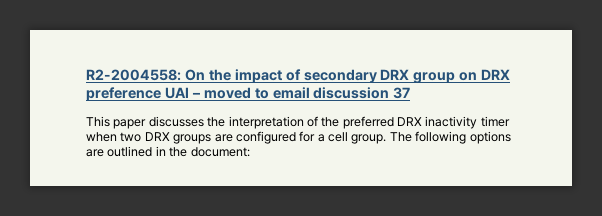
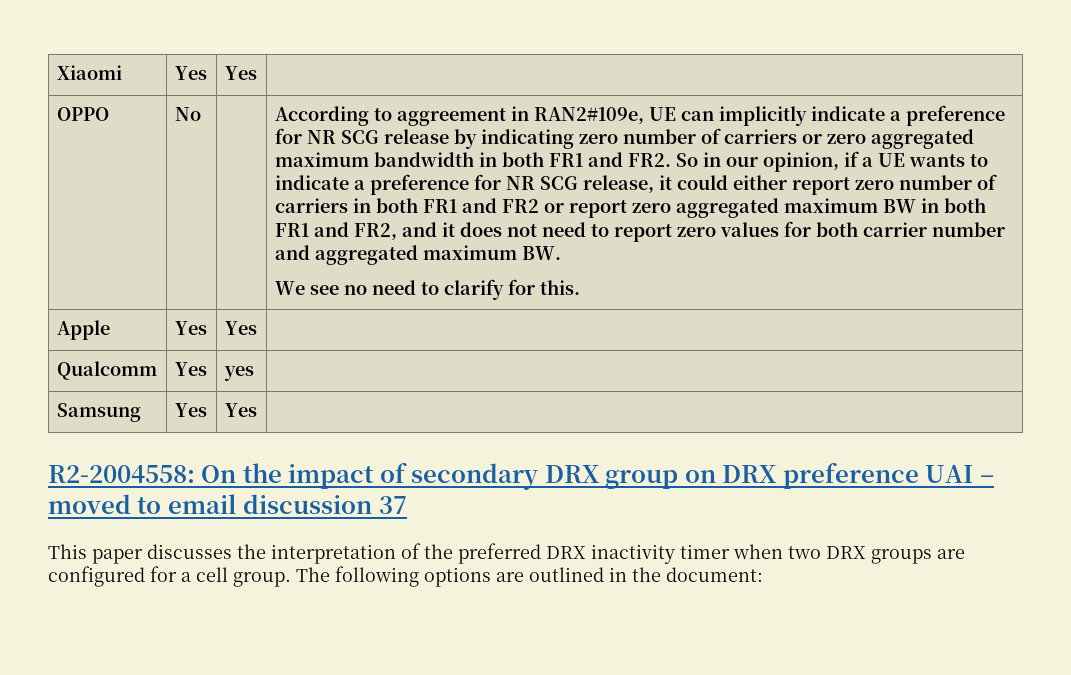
+ Xiaomi | Yes | Yes |
+ OPPO | No | | According to aggreement in RAN2#109e, UE can implicitly indicate a preference for NR SCG release by indicating zero number of carriers or zero aggregated maximum bandwidth in both FR1 and FR2. So in our opinion, if a UE wants to indicate a preference for NR SCG release, it could either report zero number of carriers in both FR1 and FR2 or report zero aggregated maximum BW in both FR1 and FR2, and it does not need to report zero values for both carrier number and aggregated maximum BW.
+ We see no need to clarify for this.
+ Apple | Yes | Yes |
+ Qualcomm | Yes | yes |
+ Samsung | Yes | Yes |

